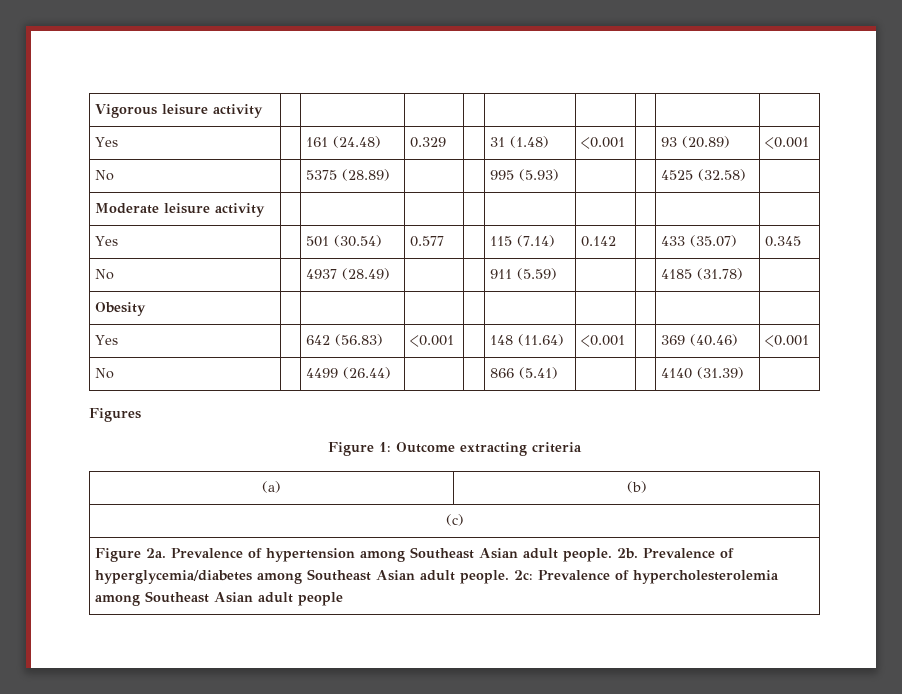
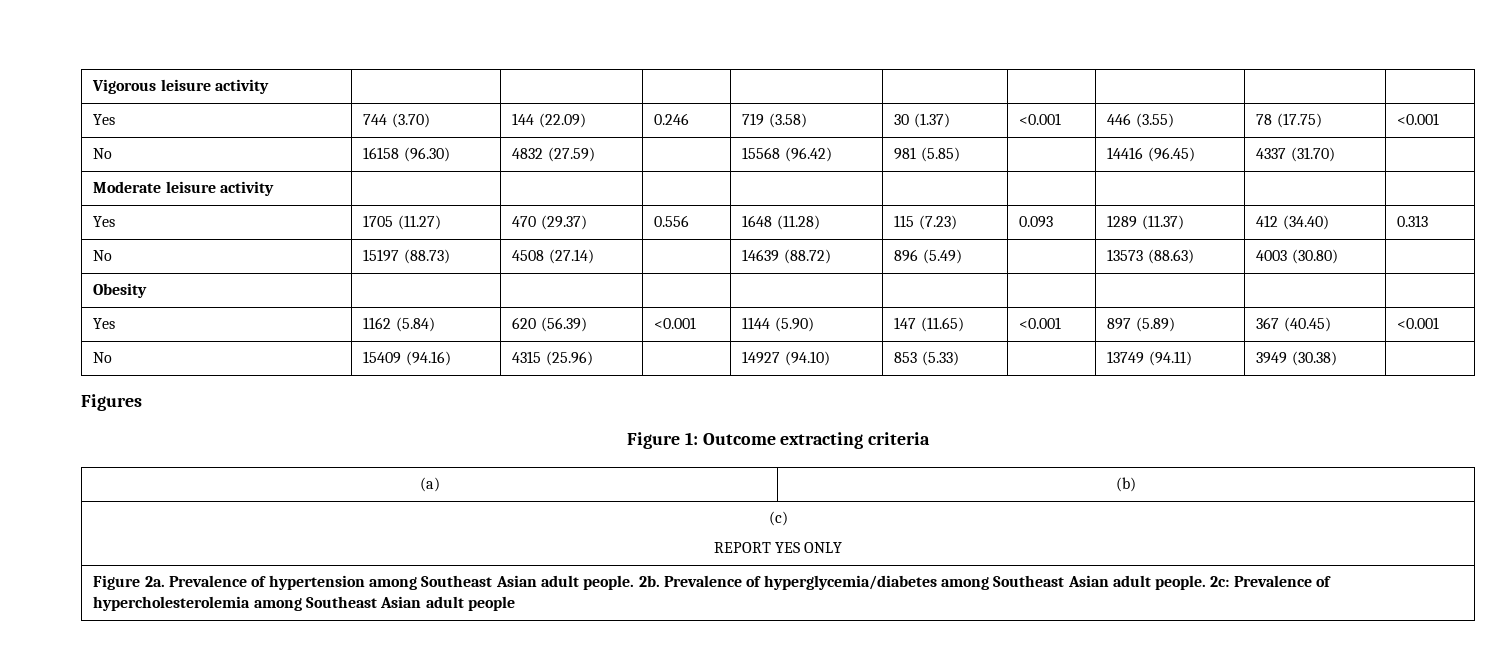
- Yes | | 161 (24.48) | 0.329 | | 31 (1.48) | <0.001 | | 93 (20.89) | <0.001
- No | | 5375 (28.89) | | | 995 (5.93) | | | 4525 (32.58) |
+ Yes | 744 (3.70) | 144 (22.09) | 0.246 | 719 (3.58) | 30 (1.37) | <0.001 | 446 (3.55) | 78 (17.75) | <0.001
+ No | 16158 (96.30) | 4832 (27.59) | | 15568 (96.42) | 981 (5.85) | | 14416 (96.45) | 4337 (31.70) |
  Moderate leisure activity | | | | | | | | |
- Yes | | 501 (30.54) | 0.577 | | 115 (7.14) | 0.142 | | 433 (35.07) | 0.345
- No | | 4937 (28.49) | | | 911 (5.59) | | | 4185 (31.78) |
+ Yes | 1705 (11.27) | 470 (29.37) | 0.556 | 1648 (11.28) | 115 (7.23) | 0.093 | 1289 (11.37) | 412 (34.40) | 0.313
+ No | 15197 (88.73) | 4508 (27.14) | | 14639 (88.72) | 896 (5.49) | | 13573 (88.63) | 4003 (30.80) |
  Obesity | | | | | | | | |
- Yes | | 642 (56.83) | <0.001 | | 148 (11.64) | <0.001 | | 369 (40.46) | <0.001
- No | | 4499 (26.44) | | | 866 (5.41) | | | 4140 (31.39) |
+ Yes | 1162 (5.84) | 620 (56.39) | <0.001 | 1144 (5.90) | 147 (11.65) | <0.001 | 897 (5.89) | 367 (40.45) | <0.001
+ No | 15409 (94.16) | 4315 (25.96) | | 14927 (94.10) | 853 (5.33) | | 13749 (94.11) | 3949 (30.38) |
  (c)
+ REPORT YES ONLY

